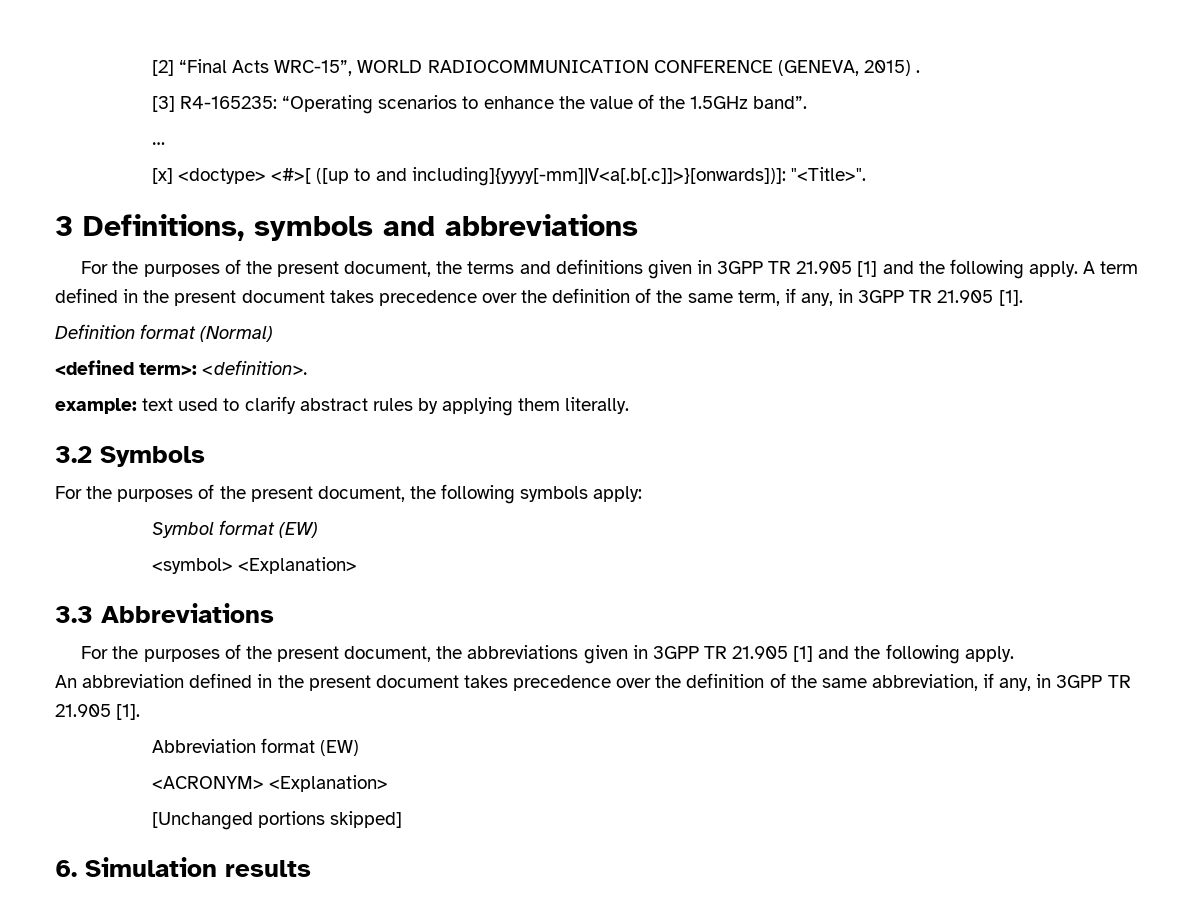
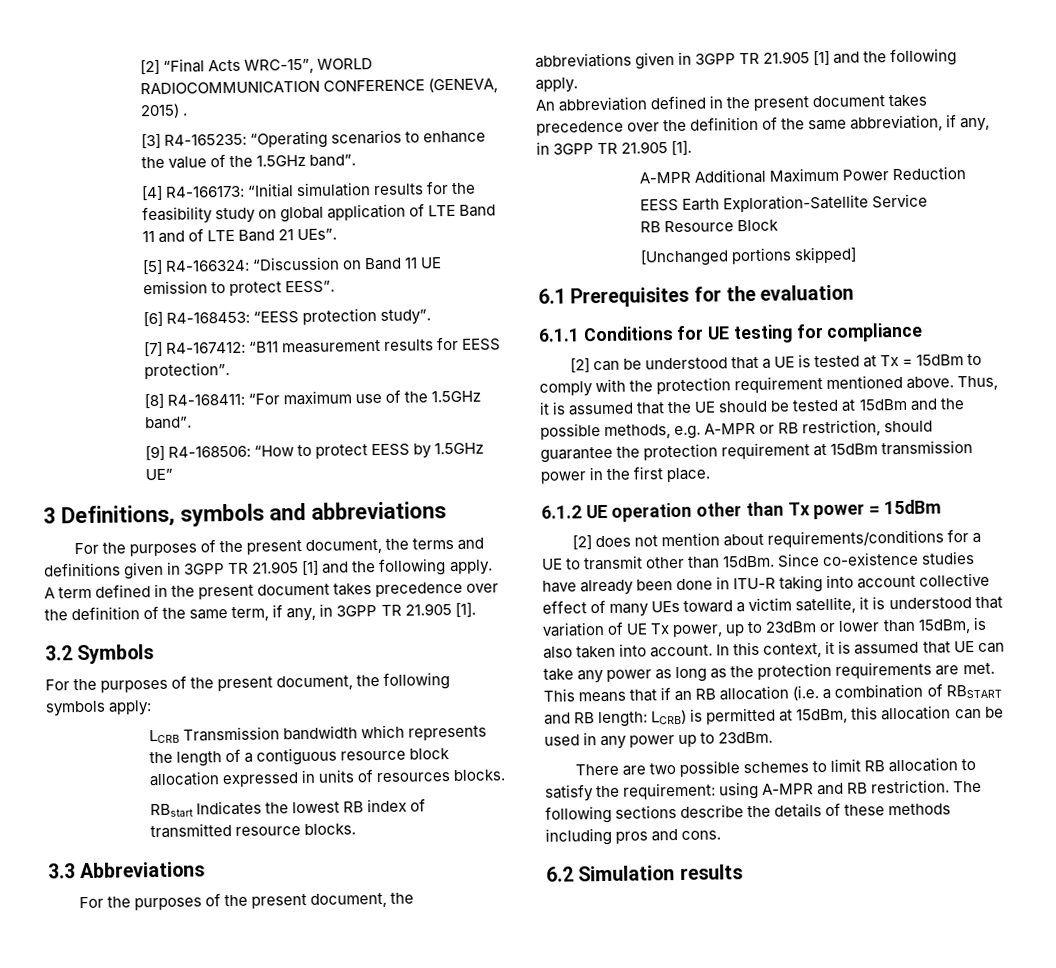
- …
- [x] <doctype> <#>[ ([up to and including]{yyyy[-mm]|V<a[.b[.c]]>}[onwards])]: "<Title>".
+ [4] R4-166173: “Initial simulation results for the feasibility study on global application of LTE Band 11 and of LTE Band 21 UEs”.
+ [5] R4-166324: “Discussion on Band 11 UE emission to protect EESS”.
+ [6] R4-168453: “EESS protection study”.
+ [7] R4-167412: “B11 measurement results for EESS protection”.
+ [8] R4-168411: “For maximum use of the 1.5GHz band”.
+ [9] R4-168506: “How to protect EESS by 1.5GHz UE”
- Definition format (Normal)
- <defined term>: <definition>.
- example: text used to clarify abstract rules by applying them literally.
- Symbol format (EW)
- <symbol> <Explanation>
+ LCRB Transmission bandwidth which represents the length of a contiguous resource block allocation expressed in units of resources blocks.
+ RBstart Indicates the lowest RB index of transmitted resource blocks.
- Abbreviation format (EW)
- <ACRONYM> <Explanation>
+ A-MPR Additional Maximum Power Reduction
+ EESS Earth Exploration-Satellite Service
+ RB Resource Block
  [Unchanged portions skipped]
- 6. Simulation results
+ 6.1 Prerequisites for the evaluation
+ 6.1.1 Conditions for UE testing for compliance
+ [2] can be understood that a UE is tested at Tx = 15dBm to comply with the protection requirement mentioned above. Thus, it is assumed that the UE should be tested at 15dBm and the possible methods, e.g. A-MPR or RB restriction, should guarantee the protection requirement at 15dBm transmission power in the first place.
+ 6.1.2 UE operation other than Tx power = 15dBm
+ [2] does not mention about requirements/conditions for a UE to transmit other than 15dBm. Since co-existence studies have already been done in ITU-R taking into account collective effect of many UEs toward a victim satellite, it is understood that variation of UE Tx power, up to 23dBm or lower than 15dBm, is also taken into account. In this context, it is assumed that UE can take any power as long as the protection requirements are met. This means that if an RB allocation (i.e. a combination of RBSTART and RB length: LCRB) is permitted at 15dBm, this allocation can be used in any power up to 23dBm.
+ There are two possible schemes to limit RB allocation to satisfy the requirement: using A-MPR and RB restriction. The following sections describe the details of these methods including pros and cons.
+ 6.2 Simulation results

